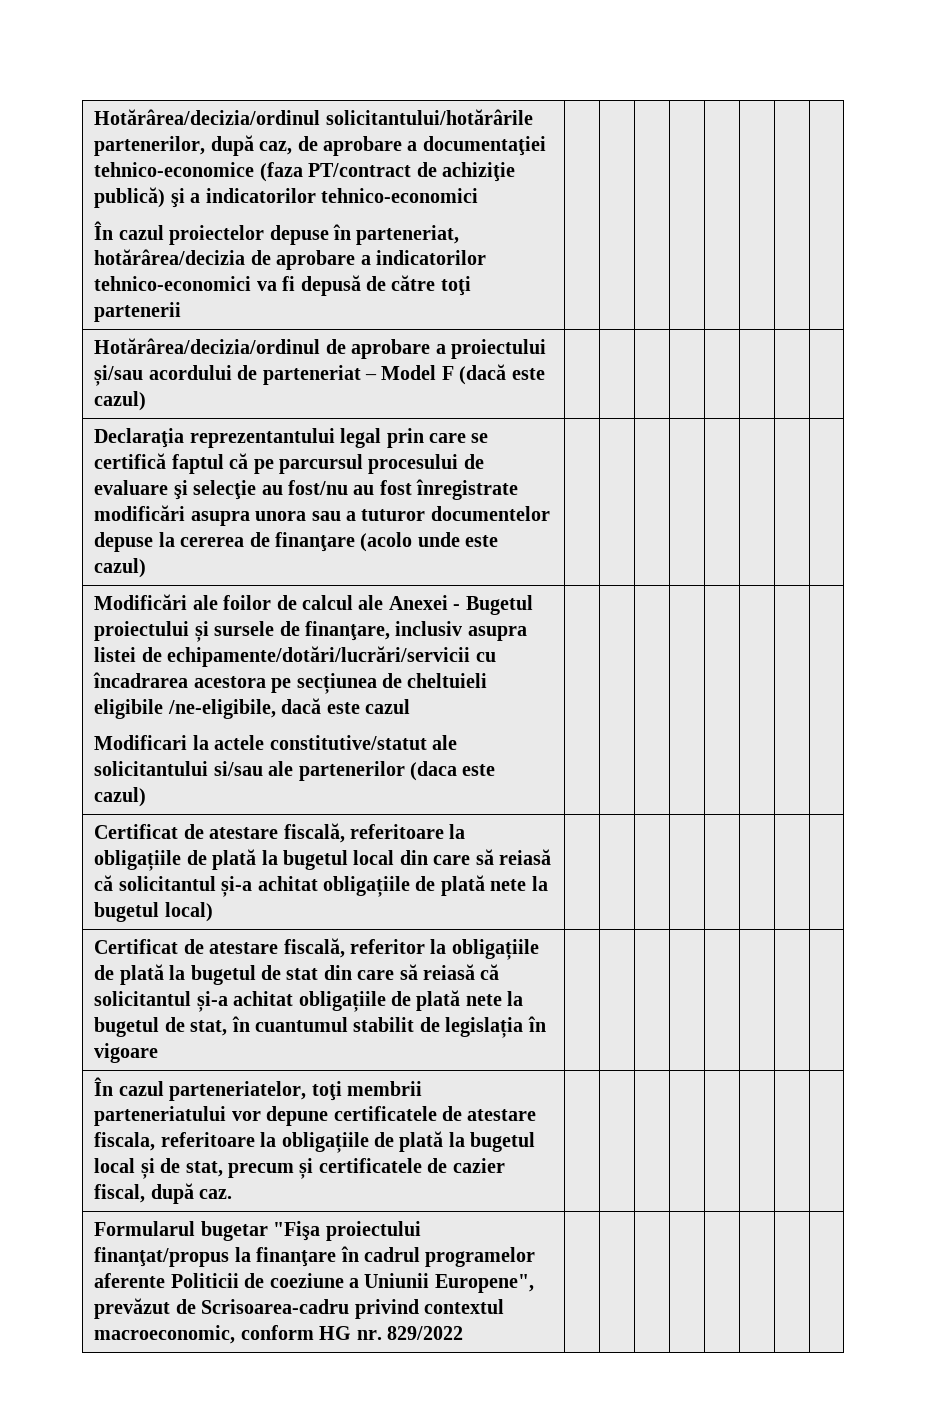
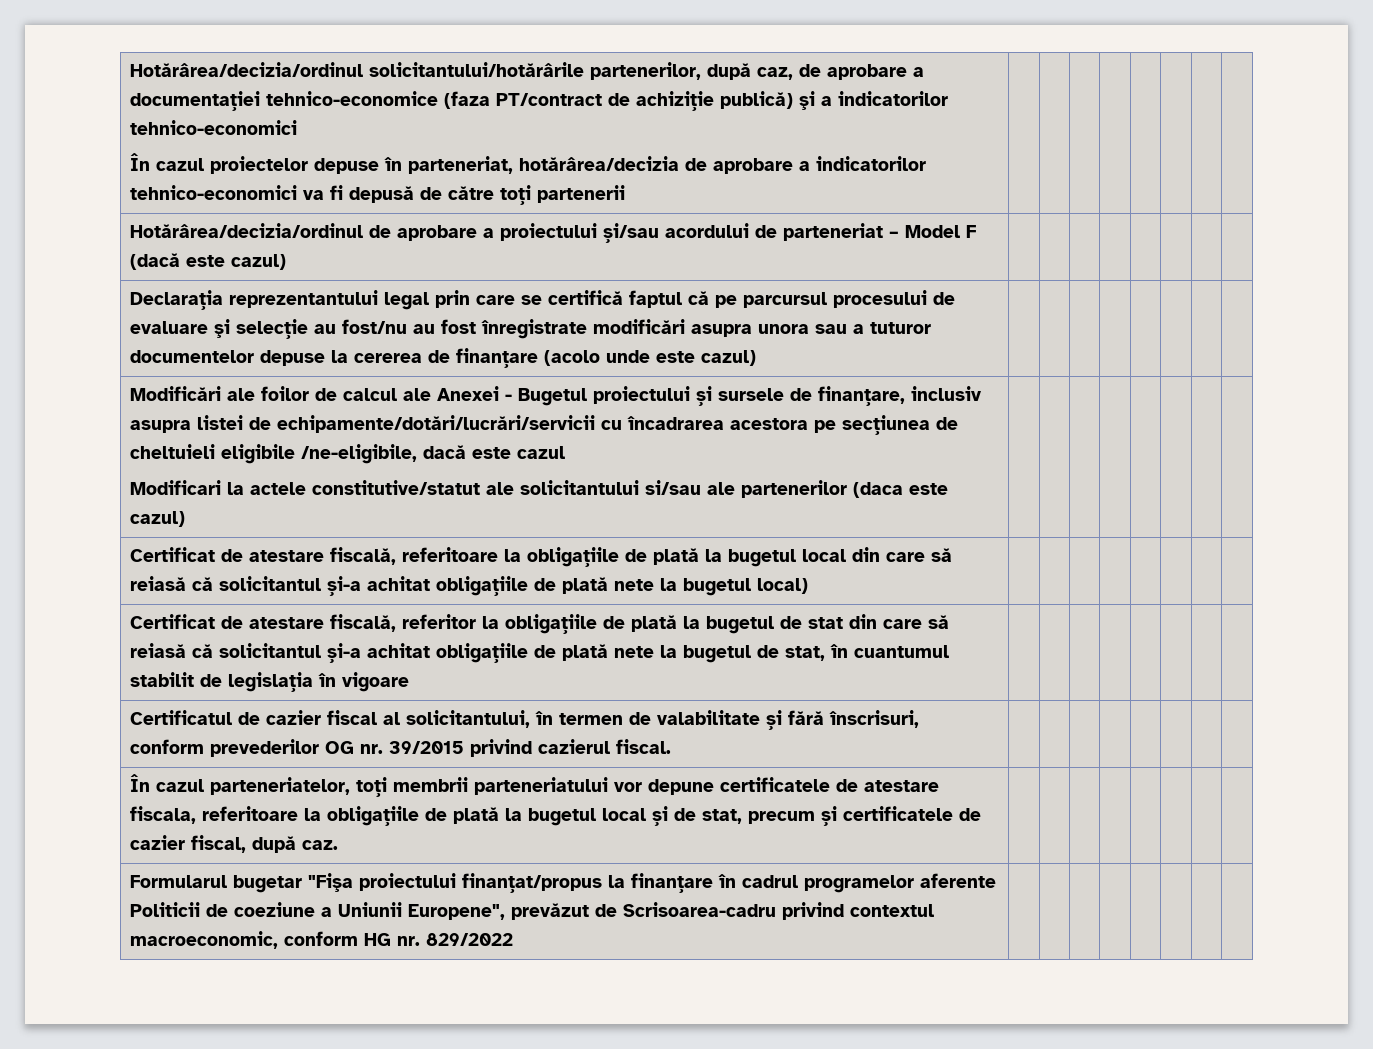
+ Certificatul de cazier fiscal al solicitantului, în termen de valabilitate și fără înscrisuri, conform prevederilor OG nr. 39/2015 privind cazierul fiscal. | | | | | | | |

